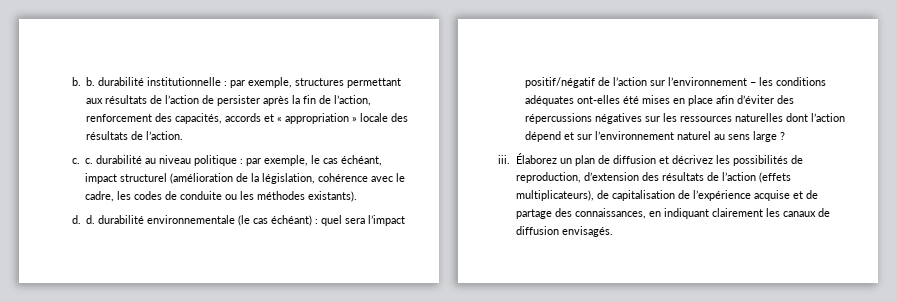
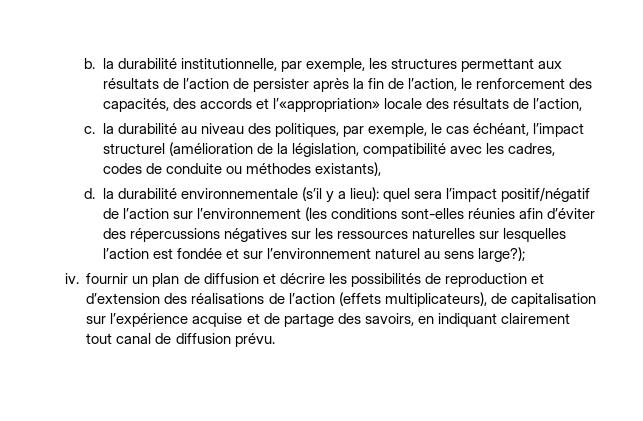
- b. b. durabilité institutionnelle : par exemple, structures permettant aux résultats de l’action de persister après la fin de l’action, renforcement des capacités, accords et « appropriation » locale des résultats de l’action.
- c. c. durabilité au niveau politique : par exemple, le cas échéant, impact structurel (amélioration de la législation, cohérence avec le cadre, les codes de conduite ou les méthodes existants).
- d. d. durabilité environnementale (le cas échéant) :
+ b. la durabilité institutionnelle, par exemple, les structures permettant aux résultats de l’action de persister après la fin de l’action, le renforcement des capacités, des accords et l’«appropriation» locale des résultats de l’action,
+ c. la durabilité au niveau des politiques, par exemple, le cas échéant, l’impact structurel (amélioration de la législation, compatibilité avec les cadres, codes de conduite ou méthodes existants),
+ d. la durabilité environnementale (s’il y a lieu):
- quel sera l’impact positif/négatif de l’action sur l’environnement – les conditions adéquates ont-elles été mises en place afin d’éviter des répercussions négatives sur les ressources naturelles dont l’action dépend et sur l’environnement naturel au sens large ?
- iii. Élaborez un plan de diffusion et décrivez les possibilités de reproduction, d’extension des résultats de l’action (effets multiplicateurs), de capitalisation de l’expérience acquise et de partage des connaissances, en indiquant clairement les canaux de diffusion envisagés.
+ quel sera l’impact positif/négatif de l’action sur l’environnement (les conditions sont-elles réunies afin d’éviter des répercussions négatives sur les ressources naturelles sur lesquelles l’action est fondée et sur l’environnement naturel au sens large?);
+ iv. fournir un plan de diffusion et décrire les possibilités de reproduction et d’extension des réalisations de l’action (effets multiplicateurs), de capitalisation sur l’expérience acquise et de partage des savoirs, en indiquant clairement tout canal de diffusion prévu.

